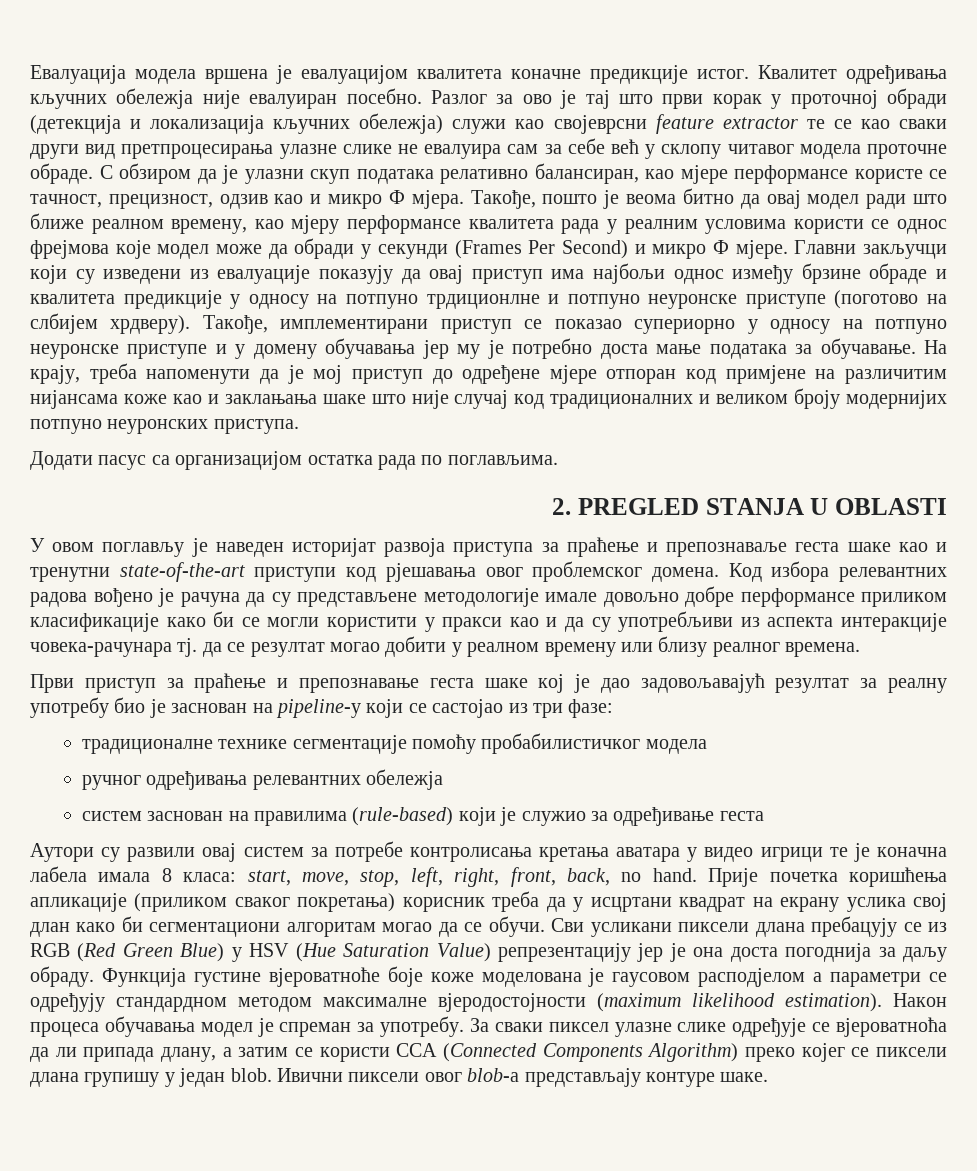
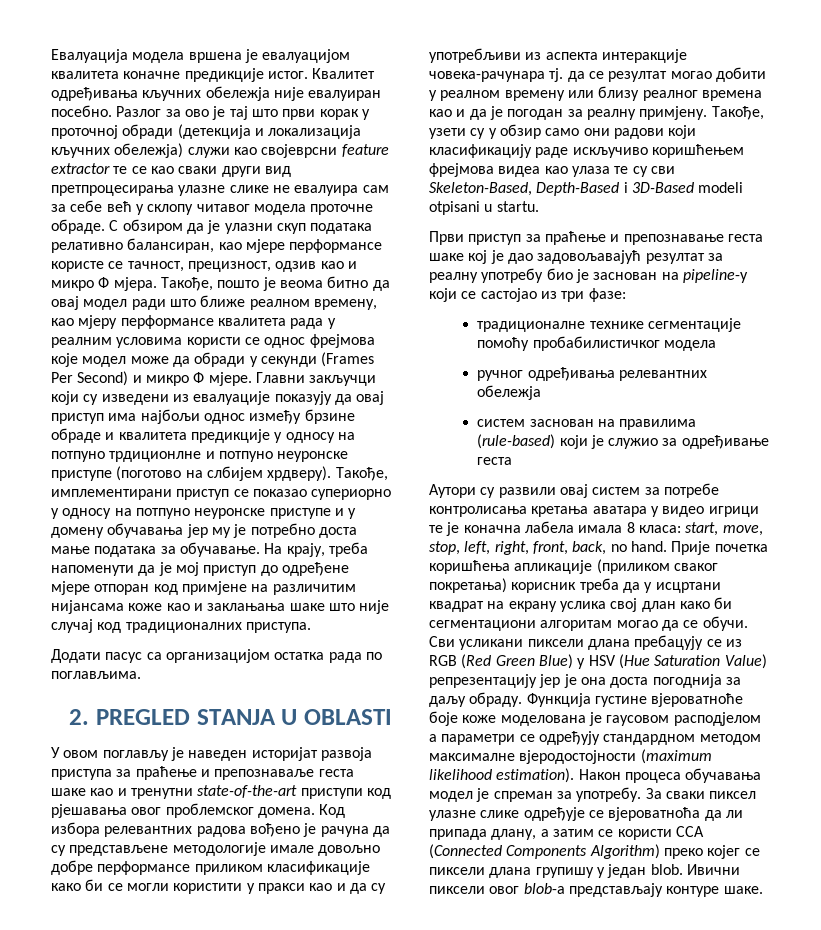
- На крају, треба напоменути да је мој приступ до одређене мјере отпоран код примјене на различитим нијансама коже као и заклањања шаке што није случај код традиционалних и великом броју модернијих потпуно неуронских приступа.
+ На крају, треба напоменути да је мој приступ до одређене мјере отпоран код примјене на различитим нијансама коже као и заклањања шаке што није случај код традиционалних приступа.
- Код избора релевантних радова вођено је рачуна да су представљене методологије имале довољно добре перформансе приликом класификације како би се могли користити у пракси као и да су употребљиви из аспекта интеракције човека-рачунара тј. да се резултат могао добити у реалном времену или близу реалног времена.
+ Код избора релевантних радова вођено је рачуна да су представљене методологије имале довољно добре перформансе приликом класификације како би се могли користити у пракси као и да су употребљиви из аспекта интеракције човека-рачунара тј. да се резултат могао добити у реалном времену или близу реалног времена као и да је погодан за реалну примјену. Такође, узети су у обзир само они радови који класификацију раде искључиво коришћењем фрејмова видеа као улаза те су сви Skeleton-Based, Depth-Based i 3D-Based modeli otpisani u startu.

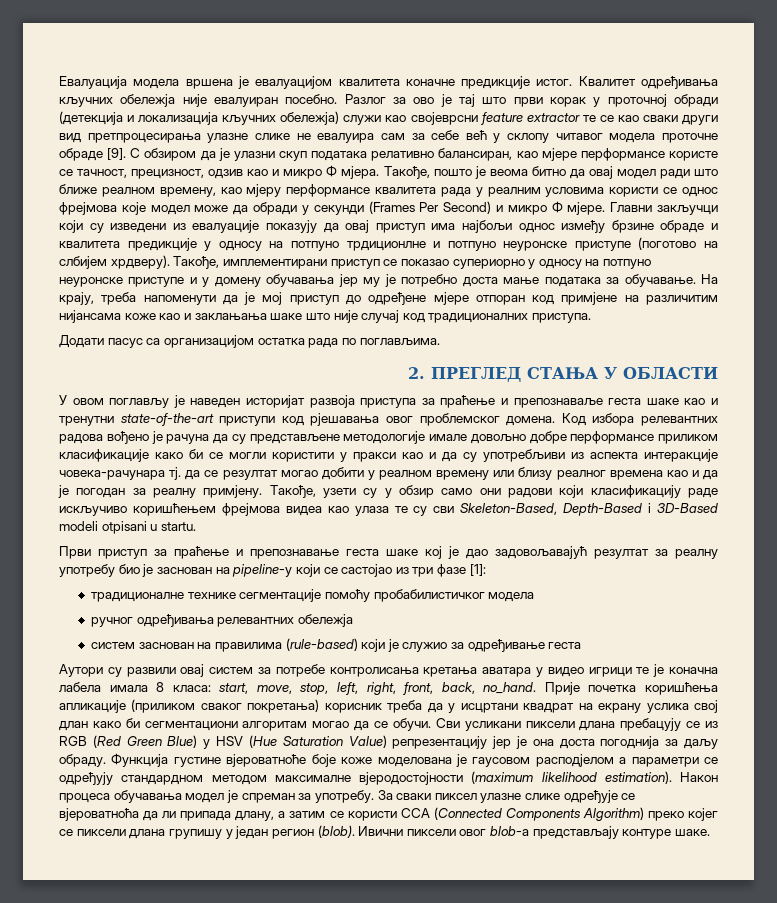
- Разлог за ово је тај што први корак у проточној обради (детекција и локализација кључних обележја) служи као својеврсни feature extractor те се као сваки други вид претпроцесирања улазне слике не евалуира сам за себе већ у склопу читавог модела проточне обраде.
+ Разлог за ово је тај што први корак у проточној обради (детекција и локализација кључних обележја) служи као својеврсни feature extractor те се као сваки други вид претпроцесирања улазне слике не евалуира сам за себе већ у склопу читавог модела проточне обраде [9].
- 2. PREGLED STANJA U OBLASTI
+ 2. ПРЕГЛЕД СТАЊА У ОБЛАСТИ
- Први приступ за праћење и препознавање геста шаке кој је дао задовољавајућ резултат за реалну употребу био је заснован на pipeline-у који се састојао из три фазе:
+ Први приступ за праћење и препознавање геста шаке кој је дао задовољавајућ резултат за реалну употребу био је заснован на pipeline-у који се састојао из три фазе [1]:
- Аутори су развили овај систем за потребе контролисања кретања аватара у видео игрици те је коначна лабела имала 8 класа: start, move, stop, left, right, front, back, no hand.
+ Аутори су развили овај систем за потребе контролисања кретања аватара у видео игрици те је коначна лабела имала 8 класа: start, move, stop, left, right, front, back, no_hand.
- За сваки пиксел улазне слике одређује се вјероватноћа да ли припада длану, а затим се користи CCA (Connected Components Аlgorithm) преко којег се пиксели длана групишу у један blob.
+ За сваки пиксел улазне слике одређује се вјероватноћа да ли припада длану, а затим се користи CCA (Connected Components Аlgorithm) преко којег се пиксели длана групишу у један регион (blob).

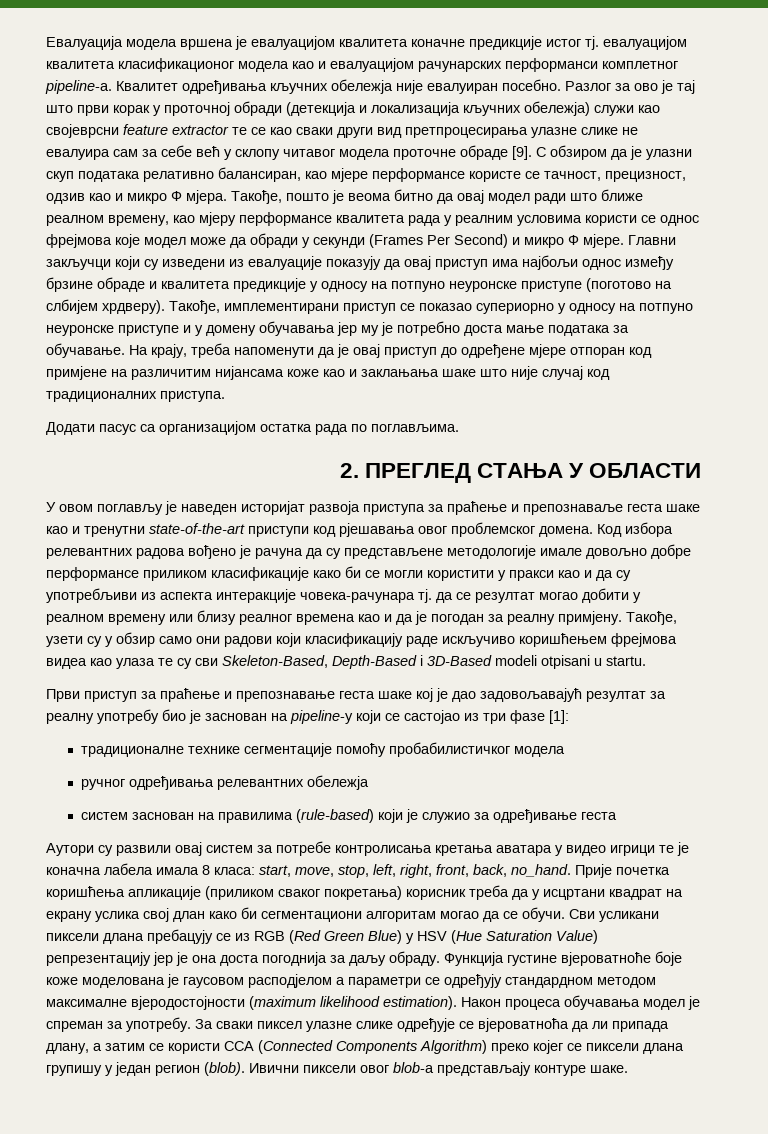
- Евалуација модела вршена је евалуацијом квалитета коначне предикције истог.
+ Евалуација модела вршена је евалуацијом квалитета коначне предикције истог тј. евалуацијом квалитета класификационог модела као и евалуацијом рачунарских перформанси комплетног pipeline-a.
- Главни закључци који су изведени из евалуације показују да овај приступ има најбољи однос између брзине обраде и квалитета предикције у односу на потпуно трдиционлне и потпуно неуронске приступе (поготово на слбијем хрдверу).
+ Главни закључци који су изведени из евалуације показују да овај приступ има најбољи однос између брзине обраде и квалитета предикције у односу на потпуно неуронске приступе (поготово на слбијем хрдверу).
- На крају, треба напоменути да је мој приступ до одређене мјере отпоран код примјене на различитим нијансама коже као и заклањања шаке што није случај код традиционалних приступа.
+ На крају, треба напоменути да је овај приступ до одређене мјере отпоран код примјене на различитим нијансама коже као и заклањања шаке што није случај код традиционалних приступа.

